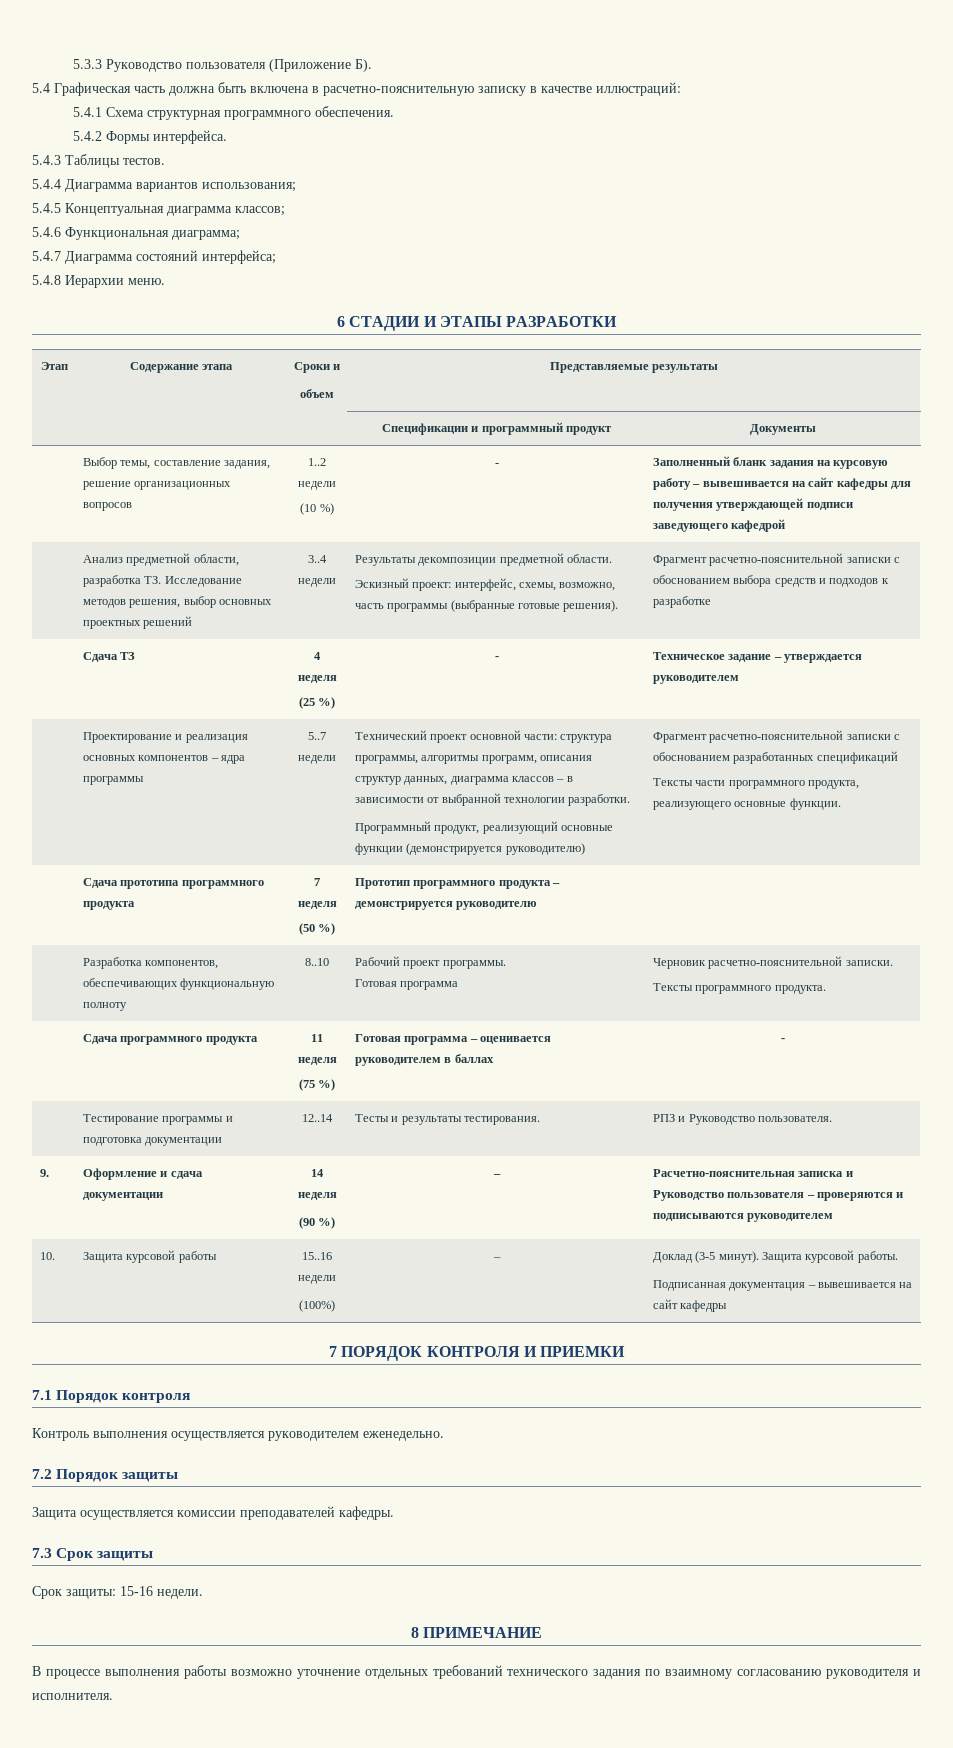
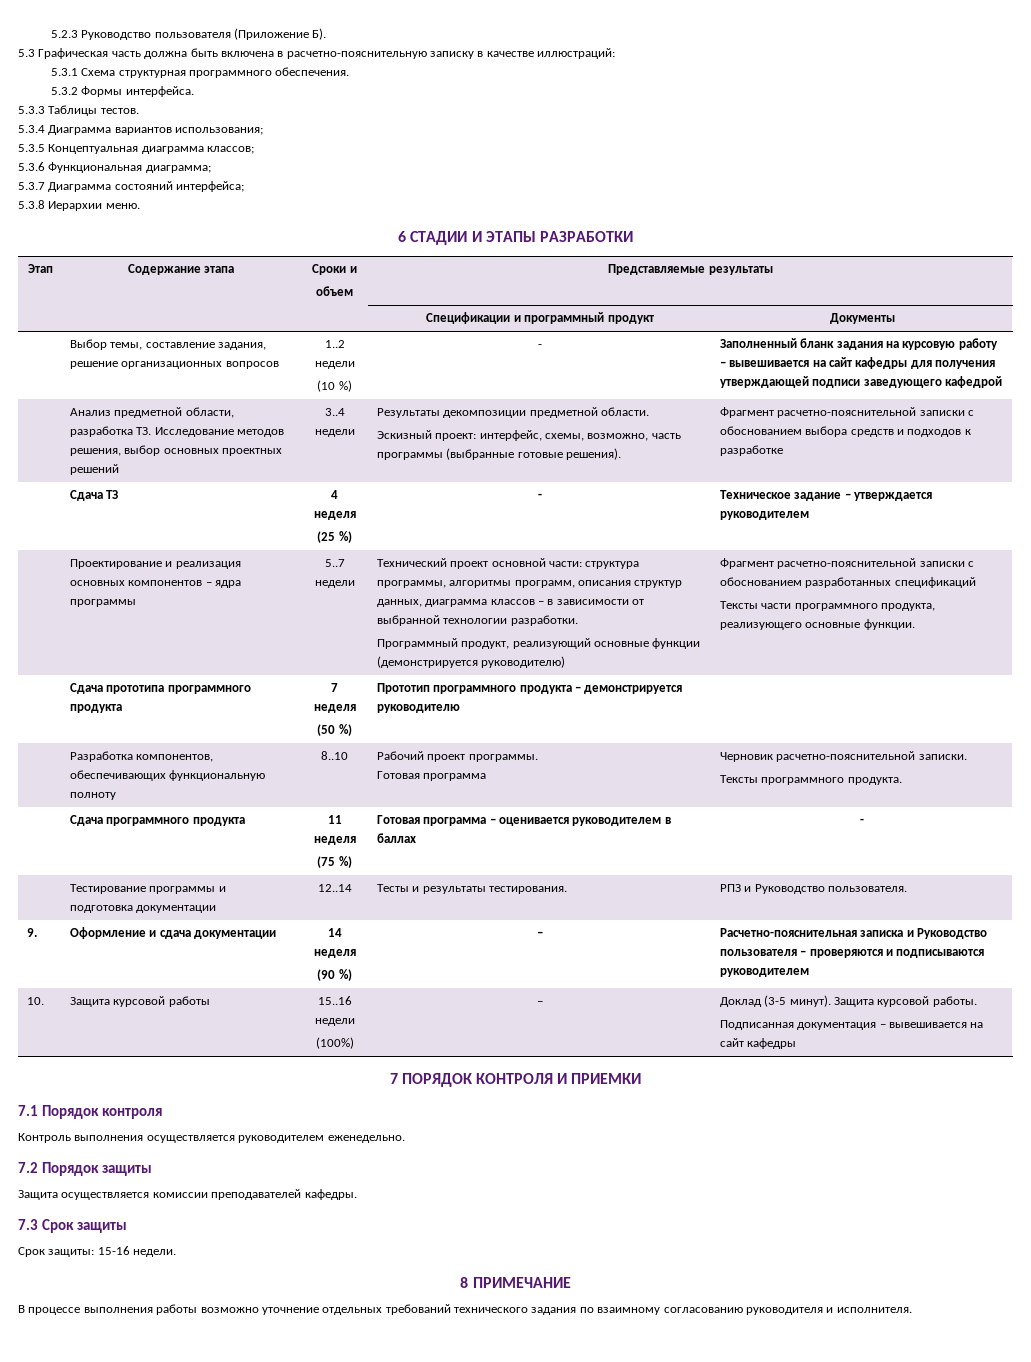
- 5.3.3 Руководство пользователя (Приложение Б).
+ 5.2.3 Руководство пользователя (Приложение Б).
- 5.4 Графическая часть должна быть включена в расчетно-пояснительную записку в качестве иллюстраций:
+ 5.3 Графическая часть должна быть включена в расчетно-пояснительную записку в качестве иллюстраций:
- 5.4.1 Схема структурная программного обеспечения.
+ 5.3.1 Схема структурная программного обеспечения.
- 5.4.2 Формы интерфейса.
+ 5.3.2 Формы интерфейса.
- 5.4.3 Таблицы тестов.
+ 5.3.3 Таблицы тестов.
- 5.4.4 Диаграмма вариантов использования;
+ 5.3.4 Диаграмма вариантов использования;
- 5.4.5 Концептуальная диаграмма классов;
+ 5.3.5 Концептуальная диаграмма классов;
- 5.4.6 Функциональная диаграмма;
+ 5.3.6 Функциональная диаграмма;
- 5.4.7 Диаграмма состояний интерфейса;
+ 5.3.7 Диаграмма состояний интерфейса;
- 5.4.8 Иерархии меню.
+ 5.3.8 Иерархии меню.

